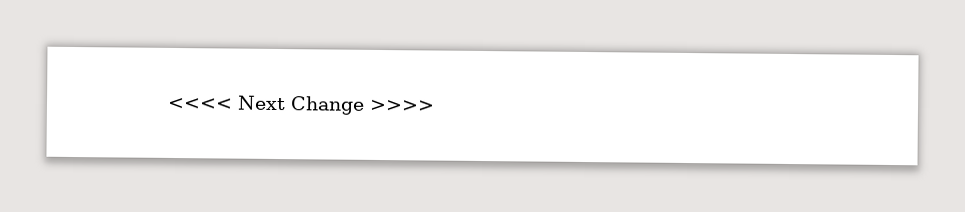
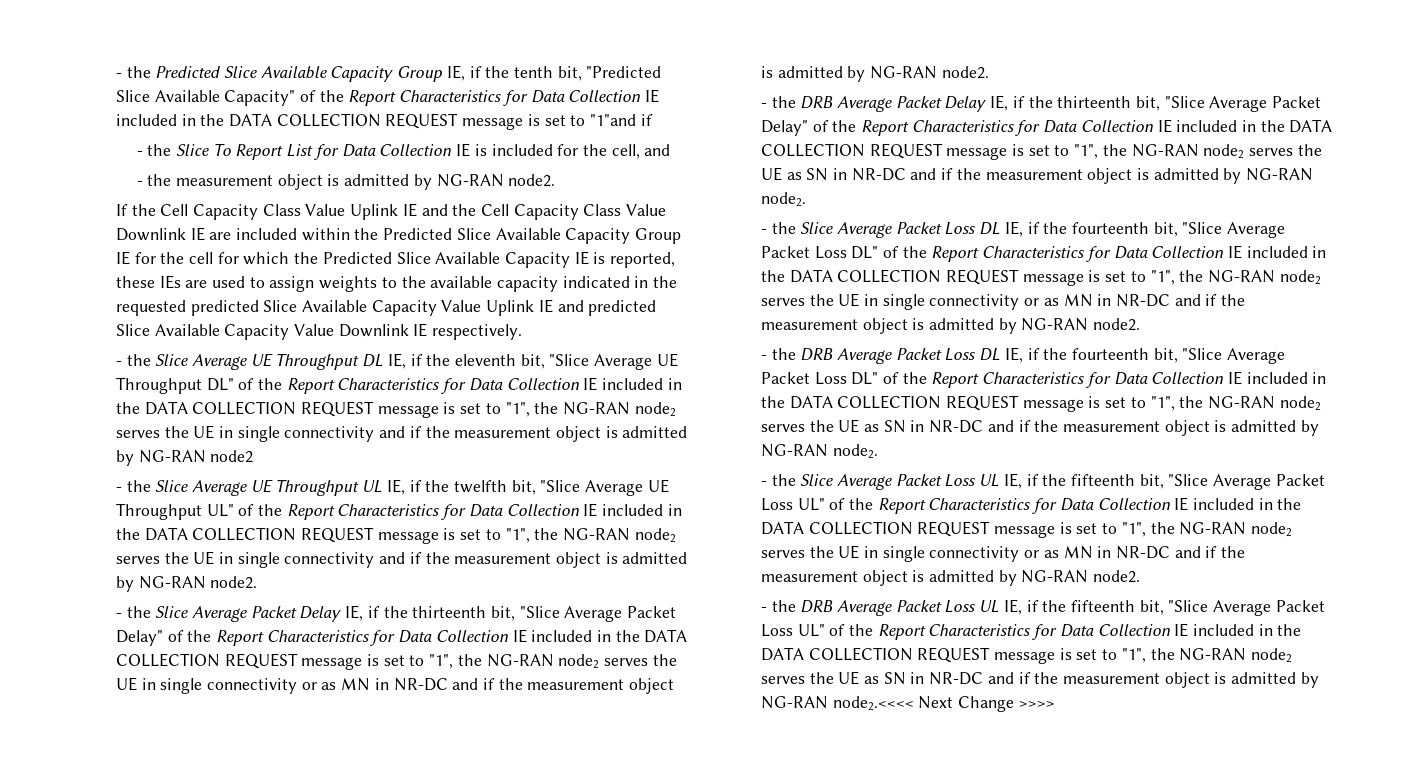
- <<<< Next Change >>>>
+ - the Predicted Slice Available Capacity Group IE, if the tenth bit, "Predicted Slice Available Capacity" of the Report Characteristics for Data Collection IE included in the DATA COLLECTION REQUEST message is set to "1"and if
+ - the Slice To Report List for Data Collection IE is included for the cell, and
+ - the measurement object is admitted by NG-RAN node2.
+ If the Cell Capacity Class Value Uplink IE and the Cell Capacity Class Value Downlink IE are included within the Predicted Slice Available Capacity Group IE for the cell for which the Predicted Slice Available Capacity IE is reported, these IEs are used to assign weights to the available capacity indicated in the requested predicted Slice Available Capacity Value Uplink IE and predicted Slice Available Capacity Value Downlink IE respectively.
+ - the Slice Average UE Throughput DL IE, if the eleventh bit, "Slice Average UE Throughput DL" of the Report Characteristics for Data Collection IE included in the DATA COLLECTION REQUEST message is set to "1", the NG-RAN node2 serves the UE in single connectivity and if the measurement object is admitted by NG-RAN node2
+ - the Slice Average UE Throughput UL IE, if the twelfth bit, "Slice Average UE Throughput UL" of the Report Characteristics for Data Collection IE included in the DATA COLLECTION REQUEST message is set to "1", the NG-RAN node2 serves the UE in single connectivity and if the measurement object is admitted by NG-RAN node2.
+ - the Slice Average Packet Delay IE, if the thirteenth bit, "Slice Average Packet Delay" of the Report Characteristics for Data Collection IE included in the DATA COLLECTION REQUEST message is set to "1", the NG-RAN node2 serves the UE in single connectivity or as MN in NR-DC and if the measurement object is admitted by NG-RAN node2.
+ - the DRB Average Packet Delay IE, if the thirteenth bit, "Slice Average Packet Delay" of the Report Characteristics for Data Collection IE included in the DATA COLLECTION REQUEST message is set to "1", the NG-RAN node2 serves the UE as SN in NR-DC and if the measurement object is admitted by NG-RAN node2.
+ - the Slice Average Packet Loss DL IE, if the fourteenth bit, "Slice Average Packet Loss DL" of the Report Characteristics for Data Collection IE included in the DATA COLLECTION REQUEST message is set to "1", the NG-RAN node2 serves the UE in single connectivity or as MN in NR-DC and if the measurement object is admitted by NG-RAN node2.
+ - the DRB Average Packet Loss DL IE, if the fourteenth bit, "Slice Average Packet Loss DL" of the Report Characteristics for Data Collection IE included in the DATA COLLECTION REQUEST message is set to "1", the NG-RAN node2 serves the UE as SN in NR-DC and if the measurement object is admitted by NG-RAN node2.
+ - the Slice Average Packet Loss UL IE, if the fifteenth bit, "Slice Average Packet Loss UL" of the Report Characteristics for Data Collection IE included in the DATA COLLECTION REQUEST message is set to "1", the NG-RAN node2 serves the UE in single connectivity or as MN in NR-DC and if the measurement object is admitted by NG-RAN node2.
+ - the DRB Average Packet Loss UL IE, if the fifteenth bit, "Slice Average Packet Loss UL" of the Report Characteristics for Data Collection IE included in the DATA COLLECTION REQUEST message is set to "1", the NG-RAN node2 serves the UE as SN in NR-DC and if the measurement object is admitted by NG-RAN node2.<<<< Next Change >>>>

